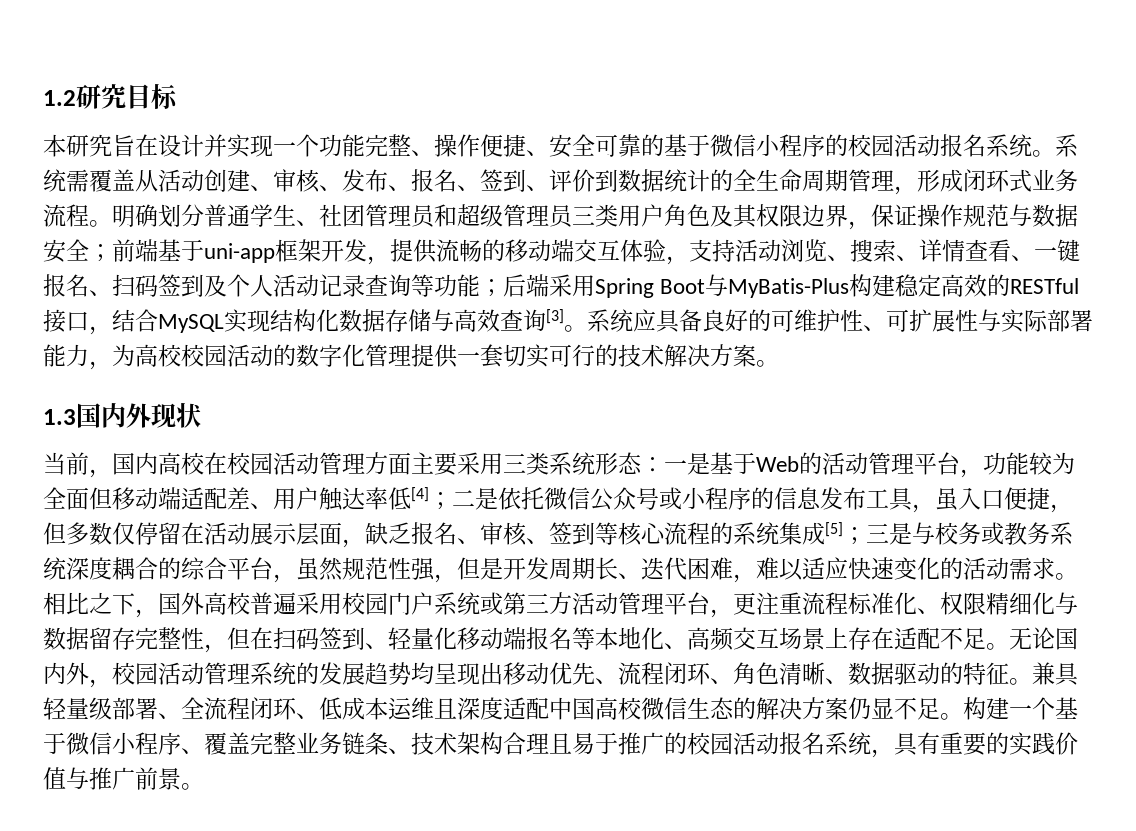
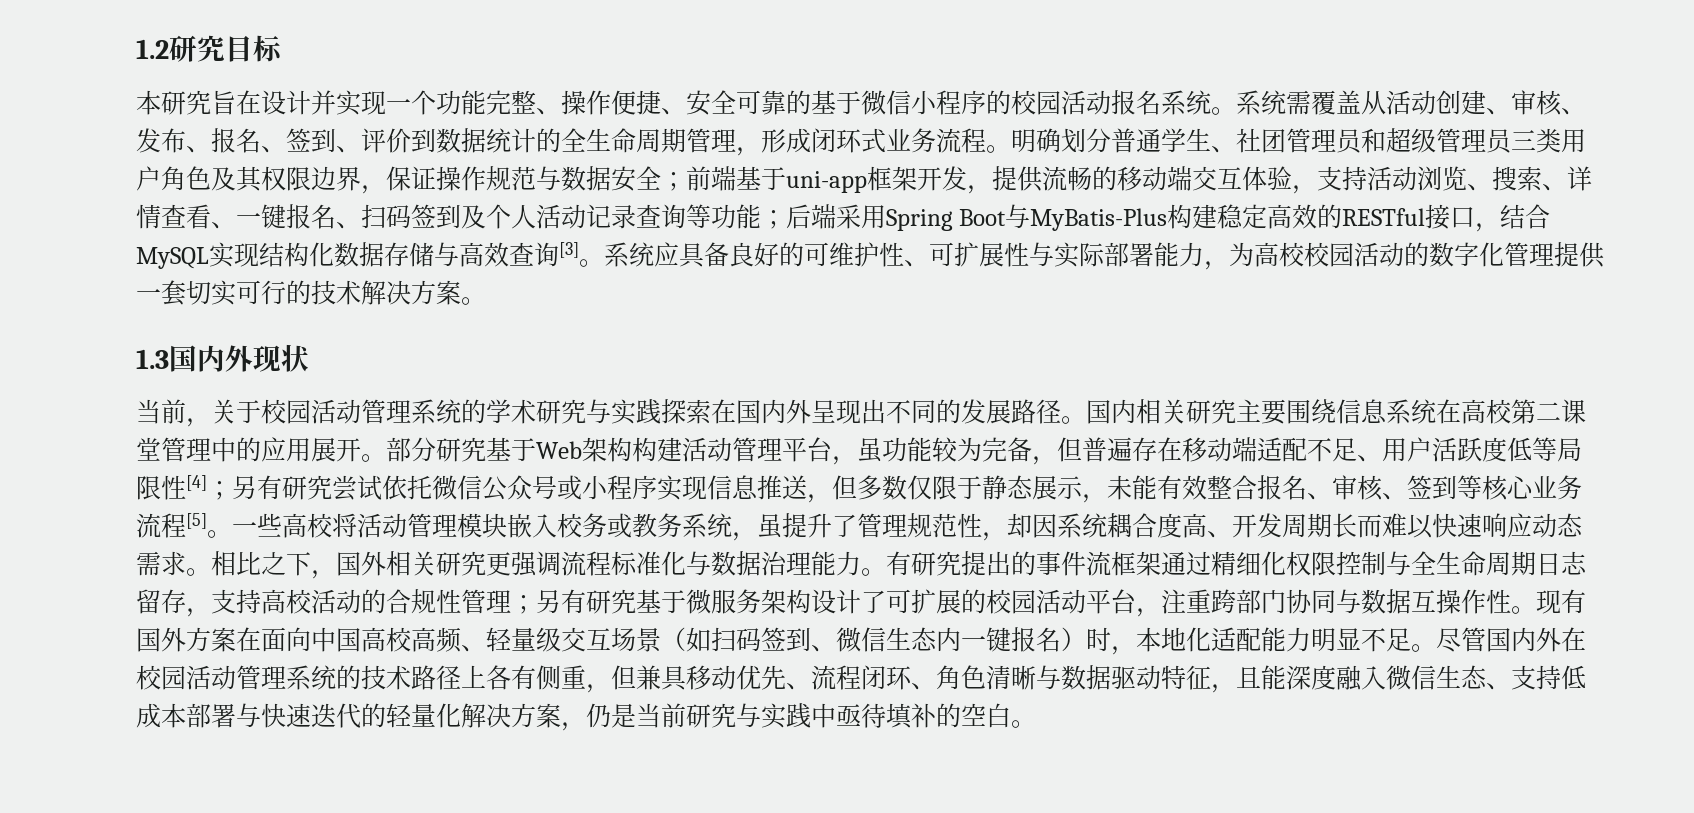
- 当前，国内高校在校园活动管理方面主要采用三类系统形态：一是基于Web的活动管理平台，功能较为全面但移动端适配差、用户触达率低[4]；二是依托微信公众号或小程序的信息发布工具，虽入口便捷，但多数仅停留在活动展示层面，缺乏报名、审核、签到等核心流程的系统集成[5]；三是与校务或教务系统深度耦合的综合平台，虽然规范性强，但是开发周期长、迭代困难，难以适应快速变化的活动需求。
+ 当前，关于校园活动管理系统的学术研究与实践探索在国内外呈现出不同的发展路径。国内相关研究主要围绕信息系统在高校第二课堂管理中的应用展开。部分研究基于Web架构构建活动管理平台，虽功能较为完备，但普遍存在移动端适配不足、用户活跃度低等局限性[4]；另有研究尝试依托微信公众号或小程序实现信息推送，但多数仅限于静态展示，未能有效整合报名、审核、签到等核心业务流程[5]。一些高校将活动管理模块嵌入校务或教务系统，虽提升了管理规范性，却因系统耦合度高、开发周期长而难以快速响应动态需求。
- 相比之下，国外高校普遍采用校园门户系统或第三方活动管理平台，更注重流程标准化、权限精细化与数据留存完整性，但在扫码签到、轻量化移动端报名等本地化、高频交互场景上存在适配不足。无论国内外，校园活动管理系统的发展趋势均呈现出移动优先、流程闭环、角色清晰、数据驱动的特征。兼具轻量级部署、全流程闭环、低成本运维且深度适配中国高校微信生态的解决方案仍显不足。构建一个基于微信小程序、覆盖完整业务链条、技术架构合理且易于推广的校园活动报名系统，具有重要的实践价值与推广前景。
+ 相比之下，国外相关研究更强调流程标准化与数据治理能力。有研究提出的事件流框架通过精细化权限控制与全生命周期日志留存，支持高校活动的合规性管理；另有研究基于微服务架构设计了可扩展的校园活动平台，注重跨部门协同与数据互操作性。现有国外方案在面向中国高校高频、轻量级交互场景（如扫码签到、微信生态内一键报名）时，本地化适配能力明显不足。尽管国内外在校园活动管理系统的技术路径上各有侧重，但兼具移动优先、流程闭环、角色清晰与数据驱动特征，且能深度融入微信生态、支持低成本部署与快速迭代的轻量化解决方案，仍是当前研究与实践中亟待填补的空白。

